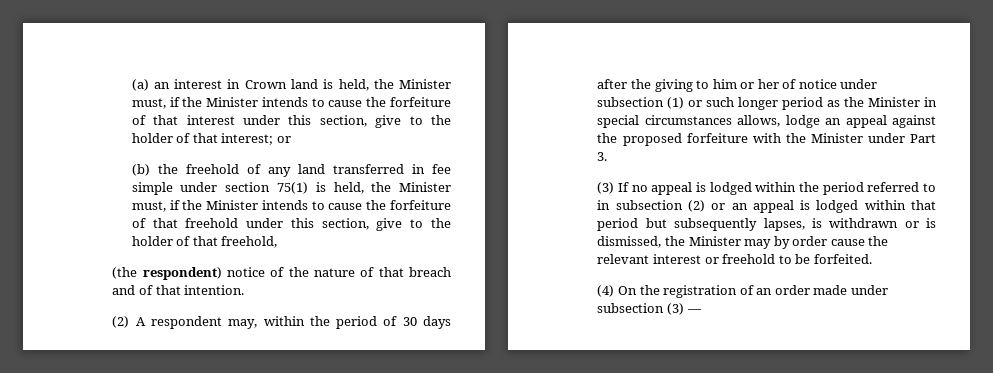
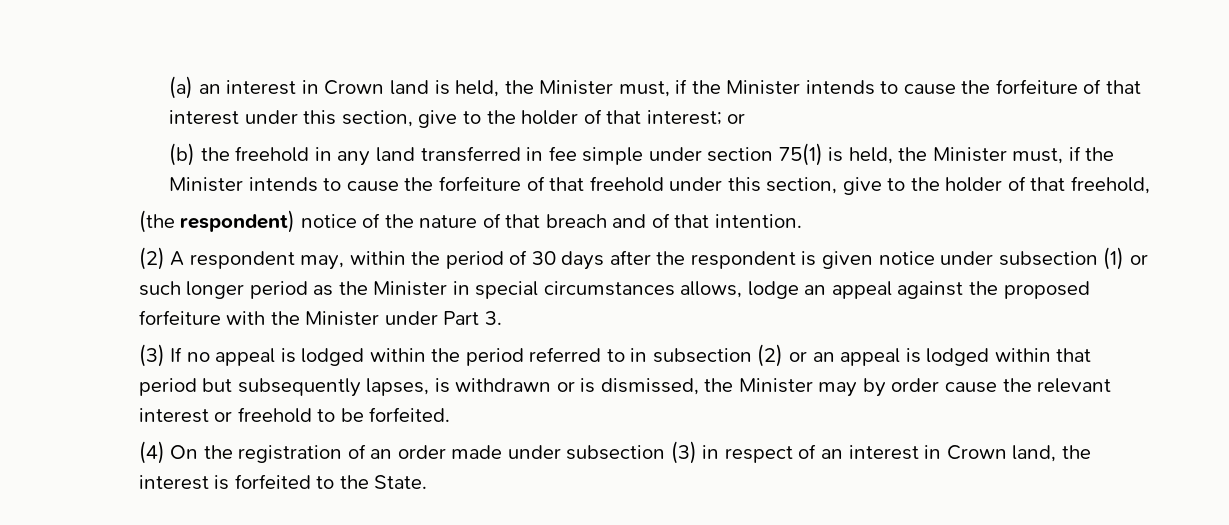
- (b) the freehold of any land transferred in fee simple under section 75(1) is held, the Minister must, if the Minister intends to cause the forfeiture of that freehold under this section, give to the holder of that freehold,
+ (b) the freehold in any land transferred in fee simple under section 75(1) is held, the Minister must, if the Minister intends to cause the forfeiture of that freehold under this section, give to the holder of that freehold,
- (2) A respondent may, within the period of 30 days after the giving to him or her of notice under subsection (1) or such longer period as the Minister in special circumstances allows, lodge an appeal against the proposed forfeiture with the Minister under Part 3.
+ (2) A respondent may, within the period of 30 days after the respondent is given notice under subsection (1) or such longer period as the Minister in special circumstances allows, lodge an appeal against the proposed forfeiture with the Minister under Part 3.
- (4) On the registration of an order made under subsection (3) —
+ (4) On the registration of an order made under subsection (3) in respect of an interest in Crown land, the interest is forfeited to the State.

